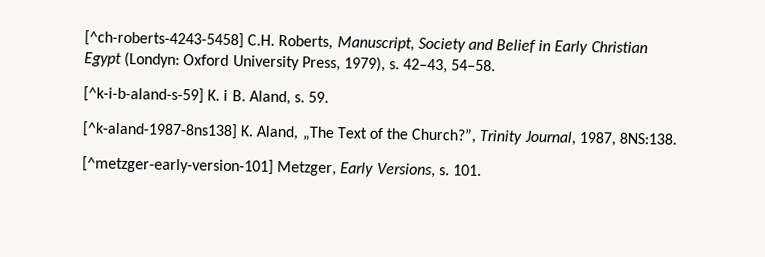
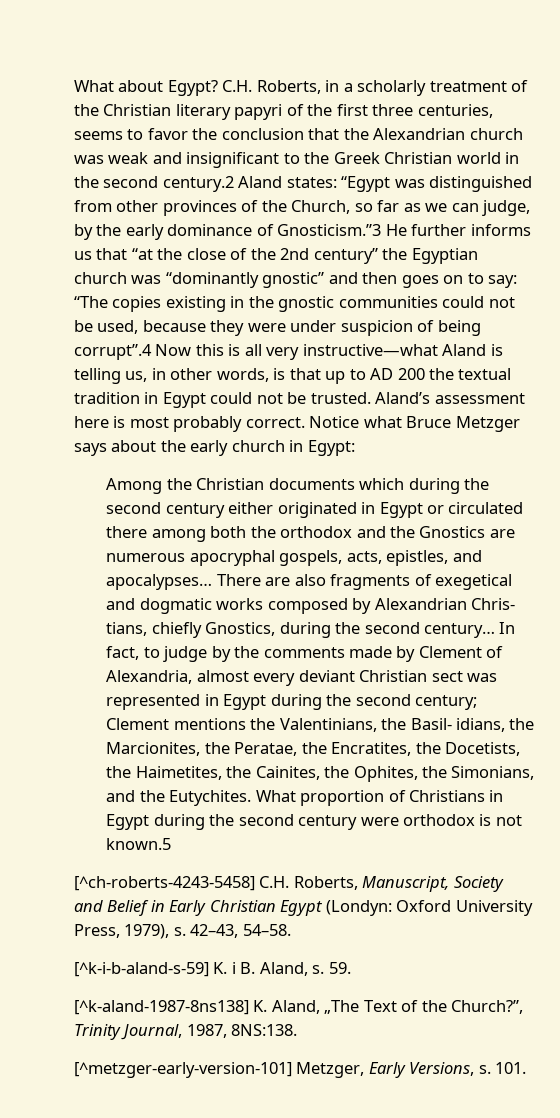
+ What about Egypt? C.H. Roberts, in a scholarly treatment of the Christian literary papyri of the first three centuries, seems to favor the conclusion that the Alexandrian church was weak and insignificant to the Greek Christian world in the second century.2 Aland states: “Egypt was distinguished from other provinces of the Church, so far as we can judge, by the early dominance of Gnosticism.”3 He further informs us that “at the close of the 2nd century” the Egyptian church was “dominantly gnostic” and then goes on to say: “The copies existing in the gnostic communities could not be used, because they were under suspicion of being corrupt”.4 Now this is all very instructive—what Aland is telling us, in other words, is that up to AD 200 the textual tradition in Egypt could not be trusted. Aland’s assessment here is most probably correct. Notice what Bruce Metzger says about the early church in Egypt:
+ Among the Christian documents which during the second century either originated in Egypt or circulated there among both the orthodox and the Gnostics are numerous apocryphal gospels, acts, epistles, and apocalypses… There are also fragments of exegetical and dogmatic works composed by Alexandrian Chris- tians, chiefly Gnostics, during the second century… In fact, to judge by the comments made by Clement of Alexandria, almost every deviant Christian sect was represented in Egypt during the second century; Clement mentions the Valentinians, the Basil- idians, the Marcionites, the Peratae, the Encratites, the Docetists, the Haimetites, the Cainites, the Ophites, the Simonians, and the Eutychites. What proportion of Christians in Egypt during the second century were orthodox is not known.5

